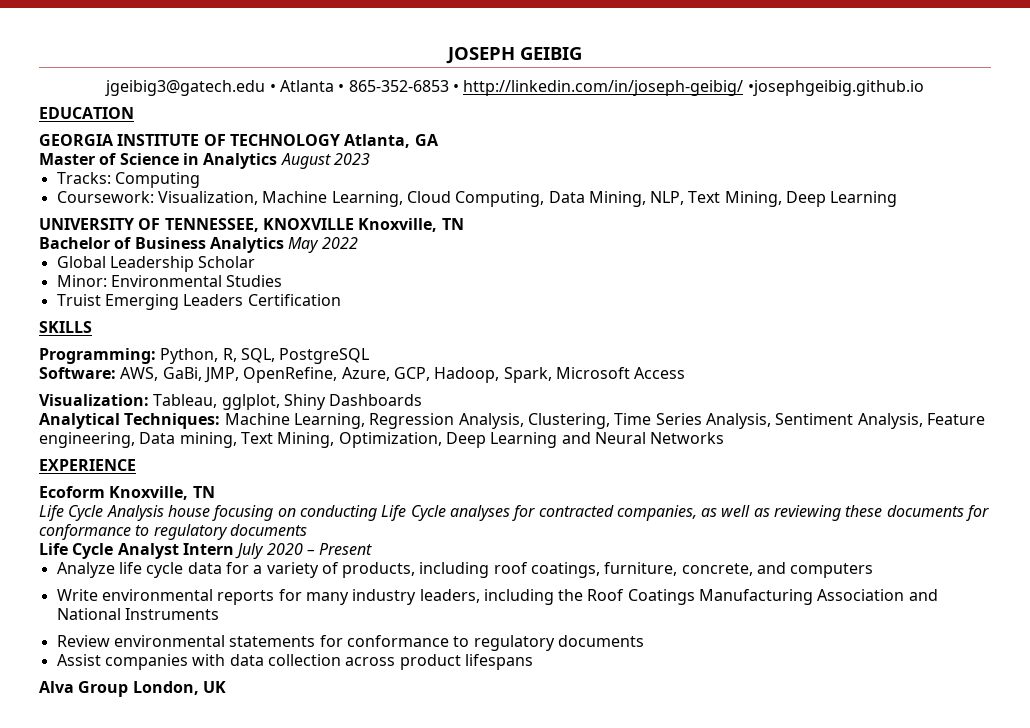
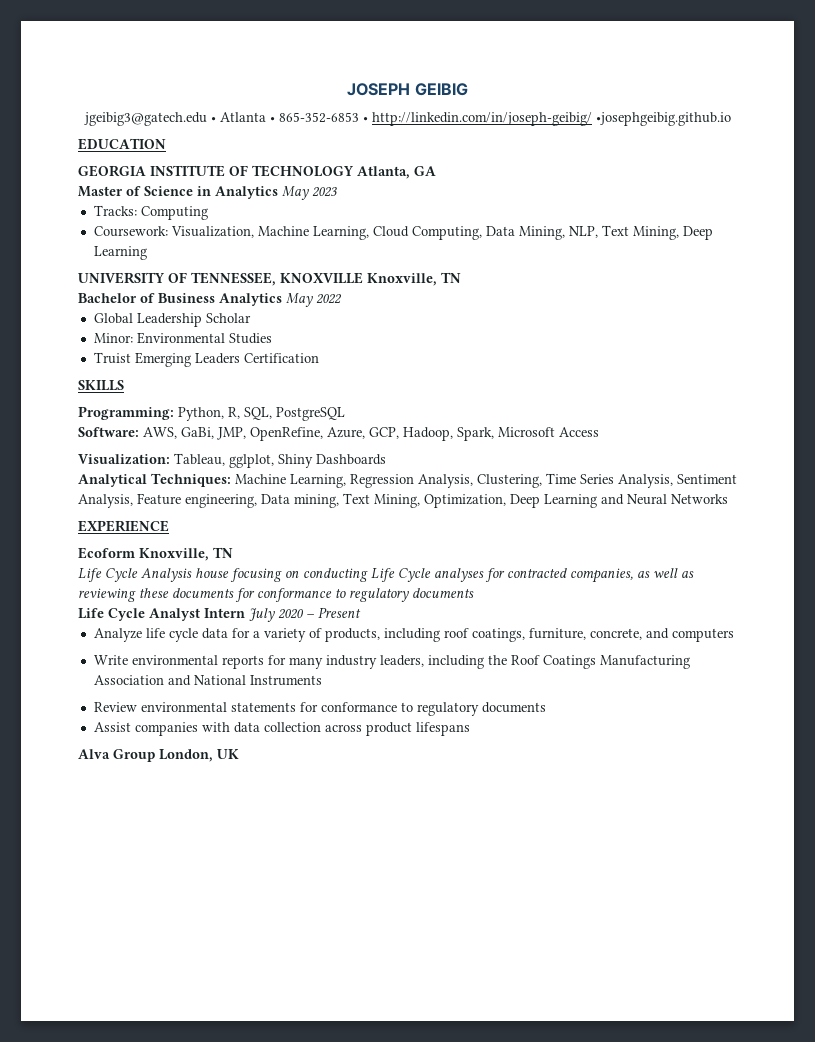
- Master of Science in Analytics August 2023
+ Master of Science in Analytics May 2023

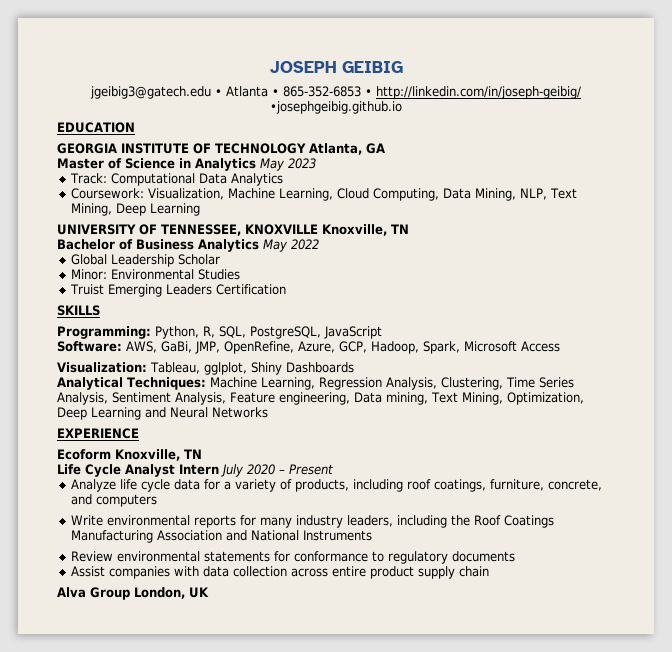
- Tracks: Computing
+ Track: Computational Data Analytics
- Programming: Python, R, SQL, PostgreSQL
+ Programming: Python, R, SQL, PostgreSQL, JavaScript
- Life Cycle Analysis house focusing on conducting Life Cycle analyses for contracted companies, as well as reviewing these documents for conformance to regulatory documents
- Assist companies with data collection across product lifespans
+ Assist companies with data collection across entire product supply chain

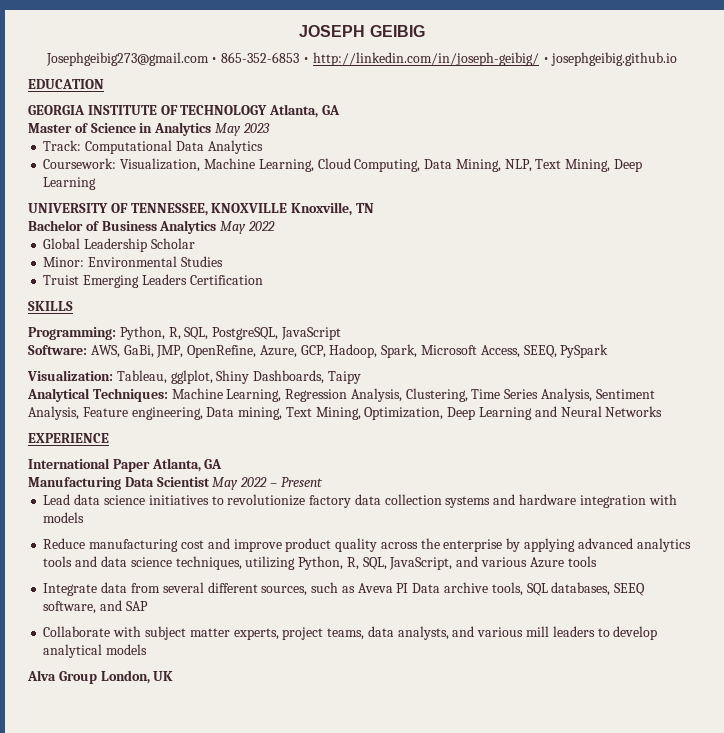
- jgeibig3@gatech.edu • Atlanta • 865-352-6853 • http://linkedin.com/in/joseph-geibig/ •josephgeibig.github.io
+ Josephgeibig273@gmail.com • 865-352-6853 • http://linkedin.com/in/joseph-geibig/ • josephgeibig.github.io
- Software: AWS, GaBi, JMP, OpenRefine, Azure, GCP, Hadoop, Spark, Microsoft Access
+ Software: AWS, GaBi, JMP, OpenRefine, Azure, GCP, Hadoop, Spark, Microsoft Access, SEEQ, PySpark
- Visualization: Tableau, gglplot, Shiny Dashboards
+ Visualization: Tableau, gglplot, Shiny Dashboards, Taipy
- Ecoform Knoxville, TN
- Life Cycle Analyst Intern July 2020 – Present
- Analyze life cycle data for a variety of products, including roof coatings, furniture, concrete, and computers
- Write environmental reports for many industry leaders, including the Roof Coatings Manufacturing Association and National Instruments
- Review environmental statements for conformance to regulatory documents
- Assist companies with data collection across entire product supply chain
+ International Paper Atlanta, GA
+ Manufacturing Data Scientist May 2022 – Present
+ Lead data science initiatives to revolutionize factory data collection systems and hardware integration with models
+ Reduce manufacturing cost and improve product quality across the enterprise by applying advanced analytics tools and data science techniques, utilizing Python, R, SQL, JavaScript, and various Azure tools
+ Integrate data from several different sources, such as Aveva PI Data archive tools, SQL databases, SEEQ software, and SAP
+ Collaborate with subject matter experts, project teams, data analysts, and various mill leaders to develop analytical models

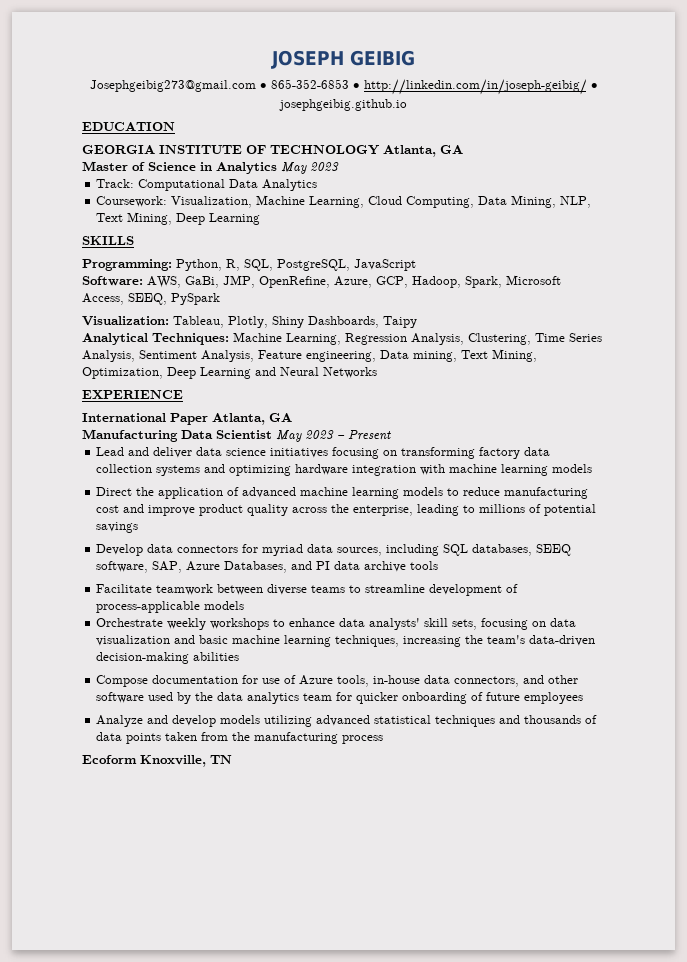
- UNIVERSITY OF TENNESSEE, KNOXVILLE Knoxville, TN
- Bachelor of Business Analytics May 2022
- Global Leadership Scholar
- Minor: Environmental Studies
- Truist Emerging Leaders Certification
- Visualization: Tableau, gglplot, Shiny Dashboards, Taipy
+ Visualization: Tableau, Plotly, Shiny Dashboards, Taipy
- Manufacturing Data Scientist May 2022 – Present
+ Manufacturing Data Scientist May 2023 – Present
- Lead data science initiatives to revolutionize factory data collection systems and hardware integration with models
- Reduce manufacturing cost and improve product quality across the enterprise by applying advanced analytics tools and data science techniques, utilizing Python, R, SQL, JavaScript, and various Azure tools
- Integrate data from several different sources, such as Aveva PI Data archive tools, SQL databases, SEEQ software, and SAP
- Collaborate with subject matter experts, project teams, data analysts, and various mill leaders to develop analytical models
- Alva Group London, UK
+ Lead and deliver data science initiatives focusing on transforming factory data collection systems and optimizing hardware integration with machine learning models
+ Direct the application of advanced machine learning models to reduce manufacturing cost and improve product quality across the enterprise, leading to millions of potential savings
+ Develop data connectors for myriad data sources, including SQL databases, SEEQ software, SAP, Azure Databases, and PI data archive tools
+ Facilitate teamwork between diverse teams to streamline development of process-applicable models
+ Orchestrate weekly workshops to enhance data analysts' skill sets, focusing on data visualization and basic machine learning techniques, increasing the team's data-driven decision-making abilities
+ Compose documentation for use of Azure tools, in-house data connectors, and other software used by the data analytics team for quicker onboarding of future employees
+ Analyze and develop models utilizing advanced statistical techniques and thousands of data points taken from the manufacturing process
+ Ecoform Knoxville, TN

